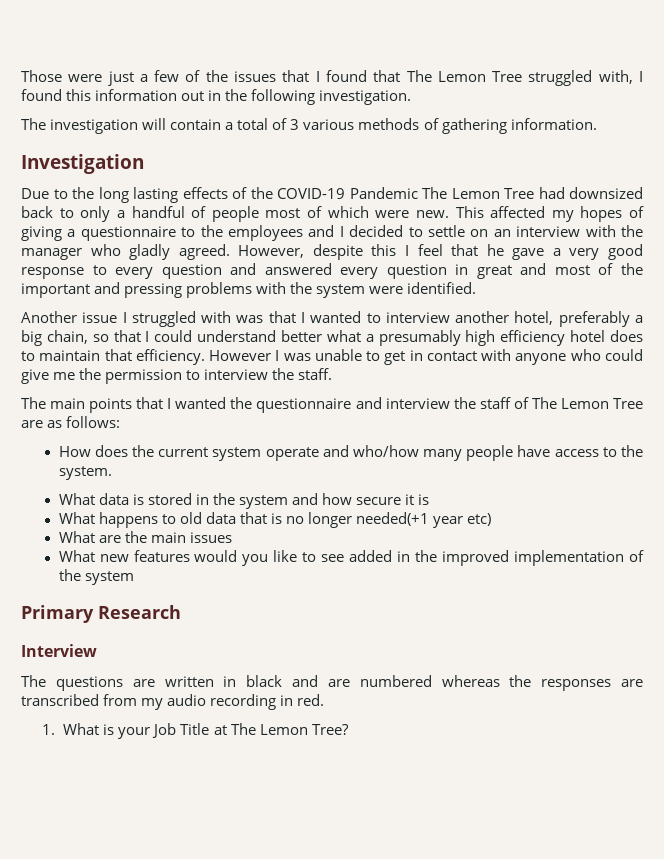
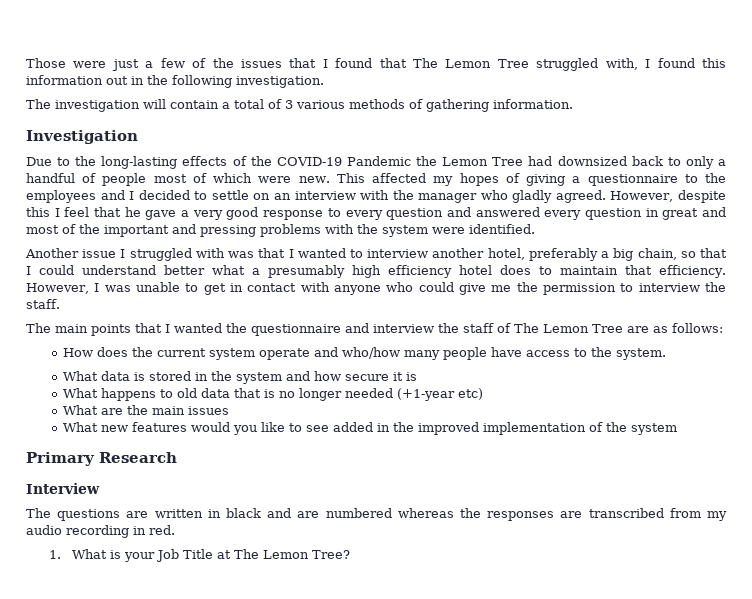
- Due to the long lasting effects of the COVID-19 Pandemic The Lemon Tree had downsized back to only a handful of people most of which were new.
+ Due to the long-lasting effects of the COVID-19 Pandemic the Lemon Tree had downsized back to only a handful of people most of which were new.
- However I was unable to get in contact with anyone who could give me the permission to interview the staff.
+ However, I was unable to get in contact with anyone who could give me the permission to interview the staff.
- What happens to old data that is no longer needed(+1 year etc)
+ What happens to old data that is no longer needed (+1-year etc)

